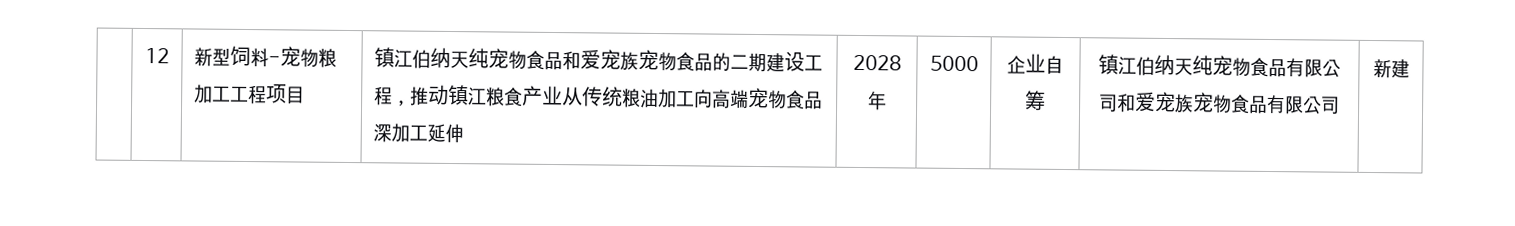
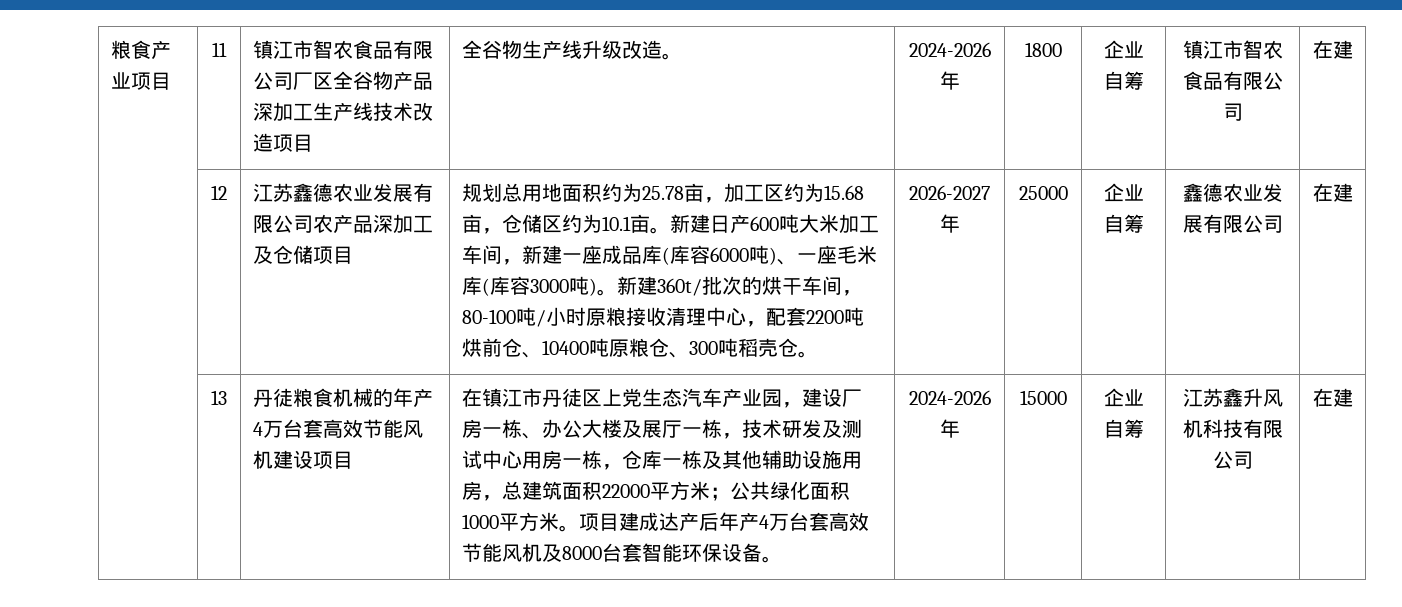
- 12 | 新型饲料-宠物粮加工工程项目 | 镇江伯纳天纯宠物食品和爱宠族宠物食品的二期建设工程，推动镇江粮食产业从传统粮油加工向高端宠物食品深加工延伸 | 2028年 | 5000
+ 粮食产业项目 | 11 | 镇江市智农食品有限公司厂区全谷物产品深加工生产线技术改造项目 | 全谷物生产线升级改造。 | 2024-2026年 | 1800
- 镇江伯纳天纯宠物食品有限公司和爱宠族宠物食品有限公司 | 新建
+ 镇江市智农食品有限公司 | 在建
+ | 12 | 江苏鑫德农业发展有限公司农产品深加工及仓储项目 | 规划总用地面积约为25.78亩，加工区约为15.68亩，仓储区约为10.1亩。新建日产600吨大米加工车间，新建一座成品库(库容6000吨)、一座毛米库(库容3000吨)。新建360t/批次的烘干车间，80-100吨/小时原粮接收清理中心，配套2200吨烘前仓、10400吨原粮仓、300吨稻壳仓。 | 2026-2027年 | 25000 | 企业自筹 | 鑫德农业发展有限公司 | 在建
+ | 13 | 丹徒粮食机械的年产4万台套高效节能风机建设项目 | 在镇江市丹徒区上党生态汽车产业园，建设厂房一栋、办公大楼及展厅一栋，技术研发及测试中心用房一栋，仓库一栋及其他辅助设施用房，总建筑面积22000平方米；公共绿化面积1000平方米。项目建成达产后年产4万台套高效节能风机及8000台套智能环保设备。 | 2024-2026年 | 15000 | 企业自筹 | 江苏鑫升风机科技有限公司 | 在建

